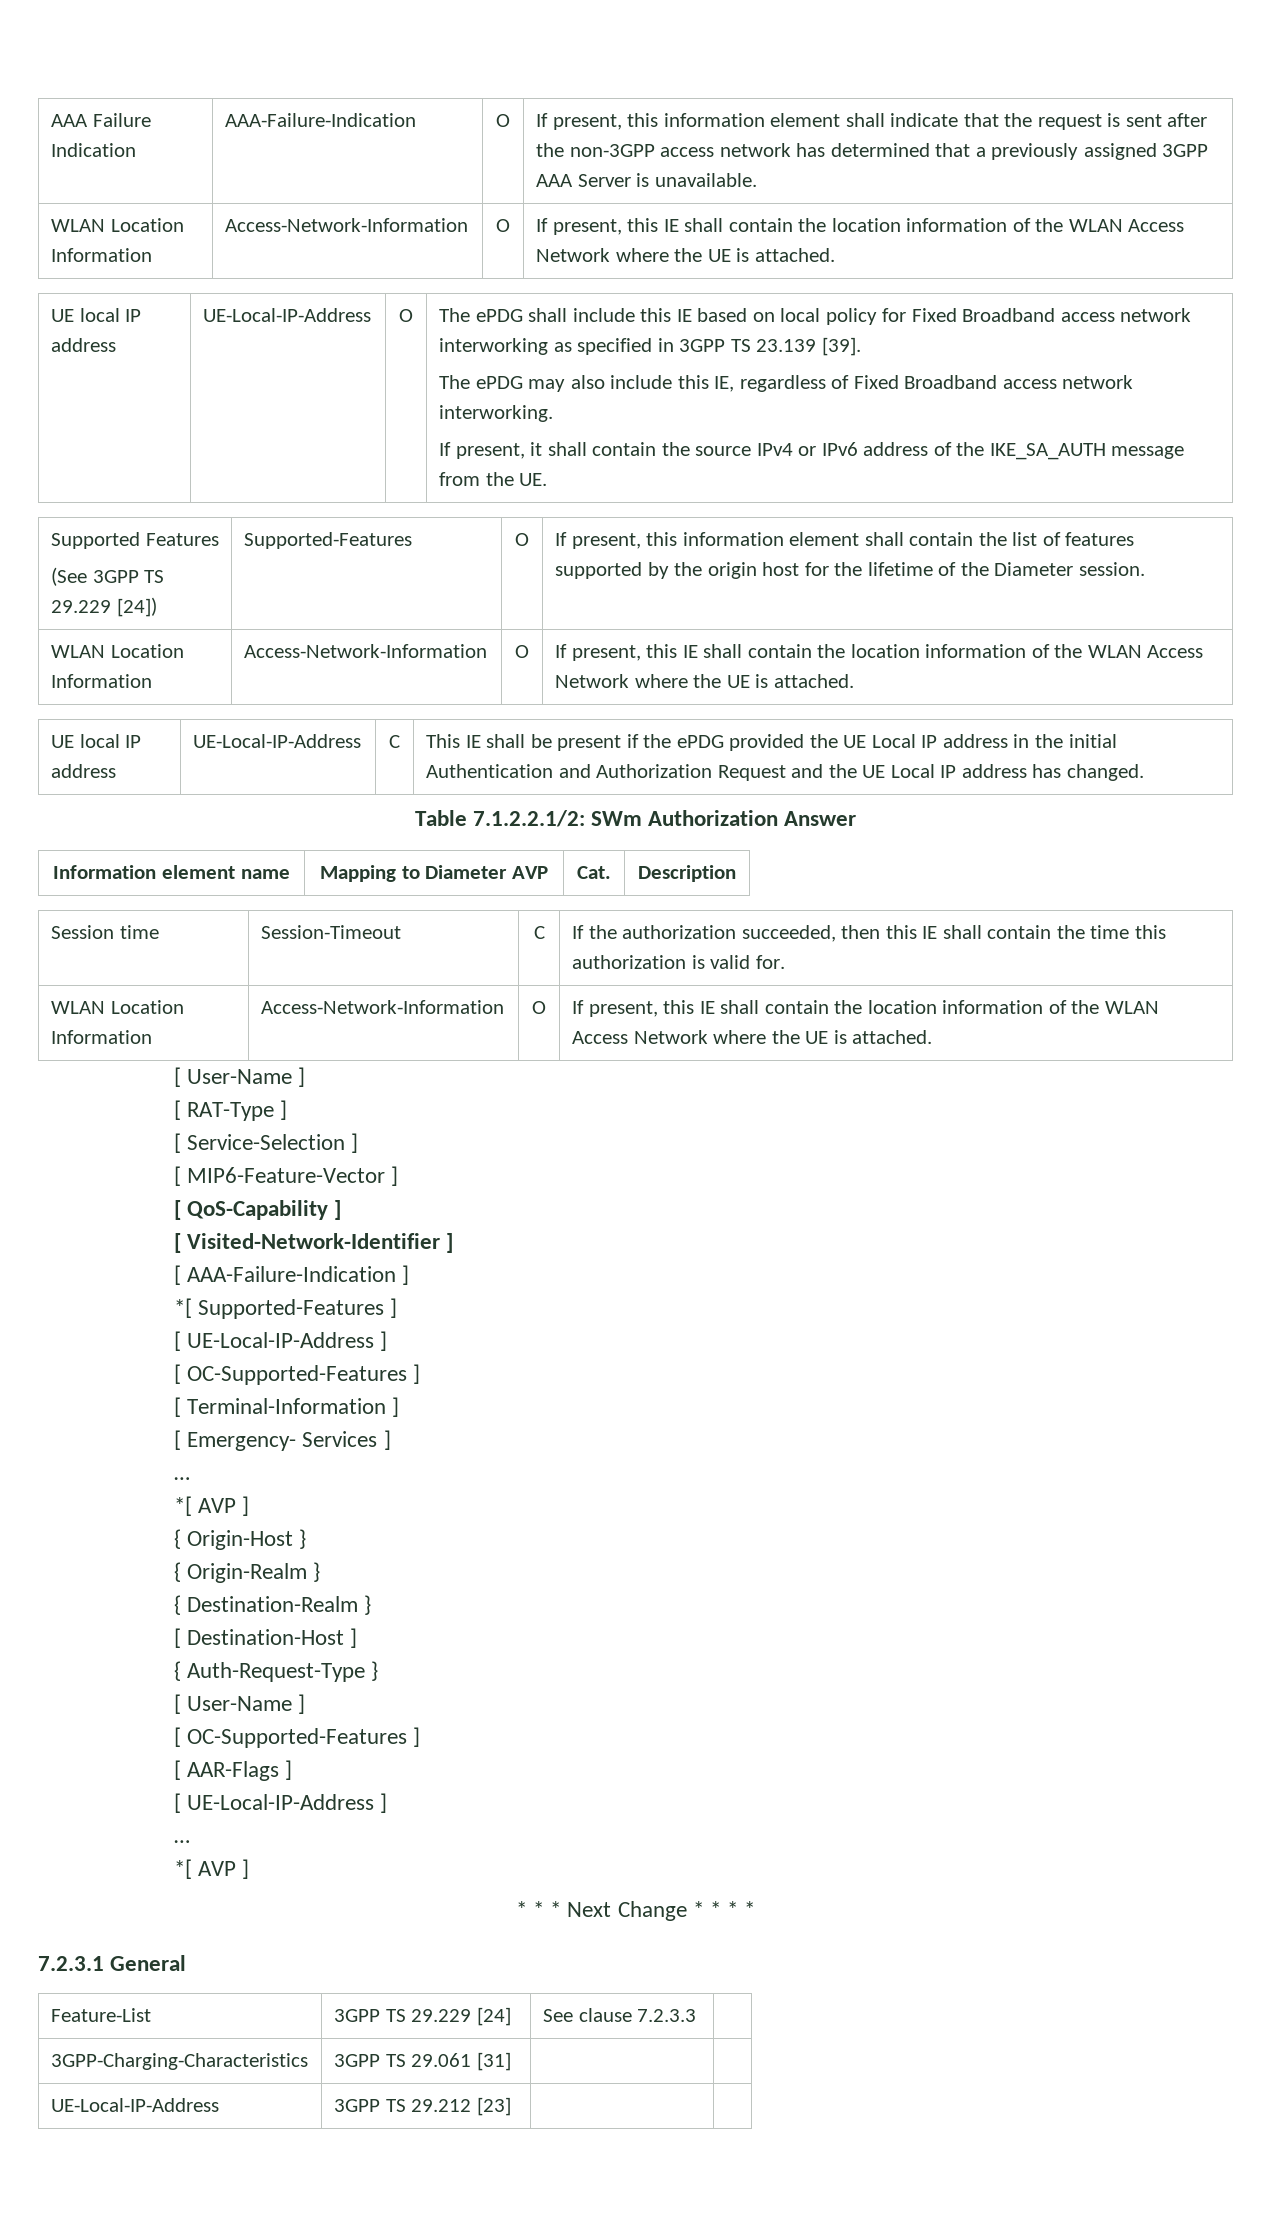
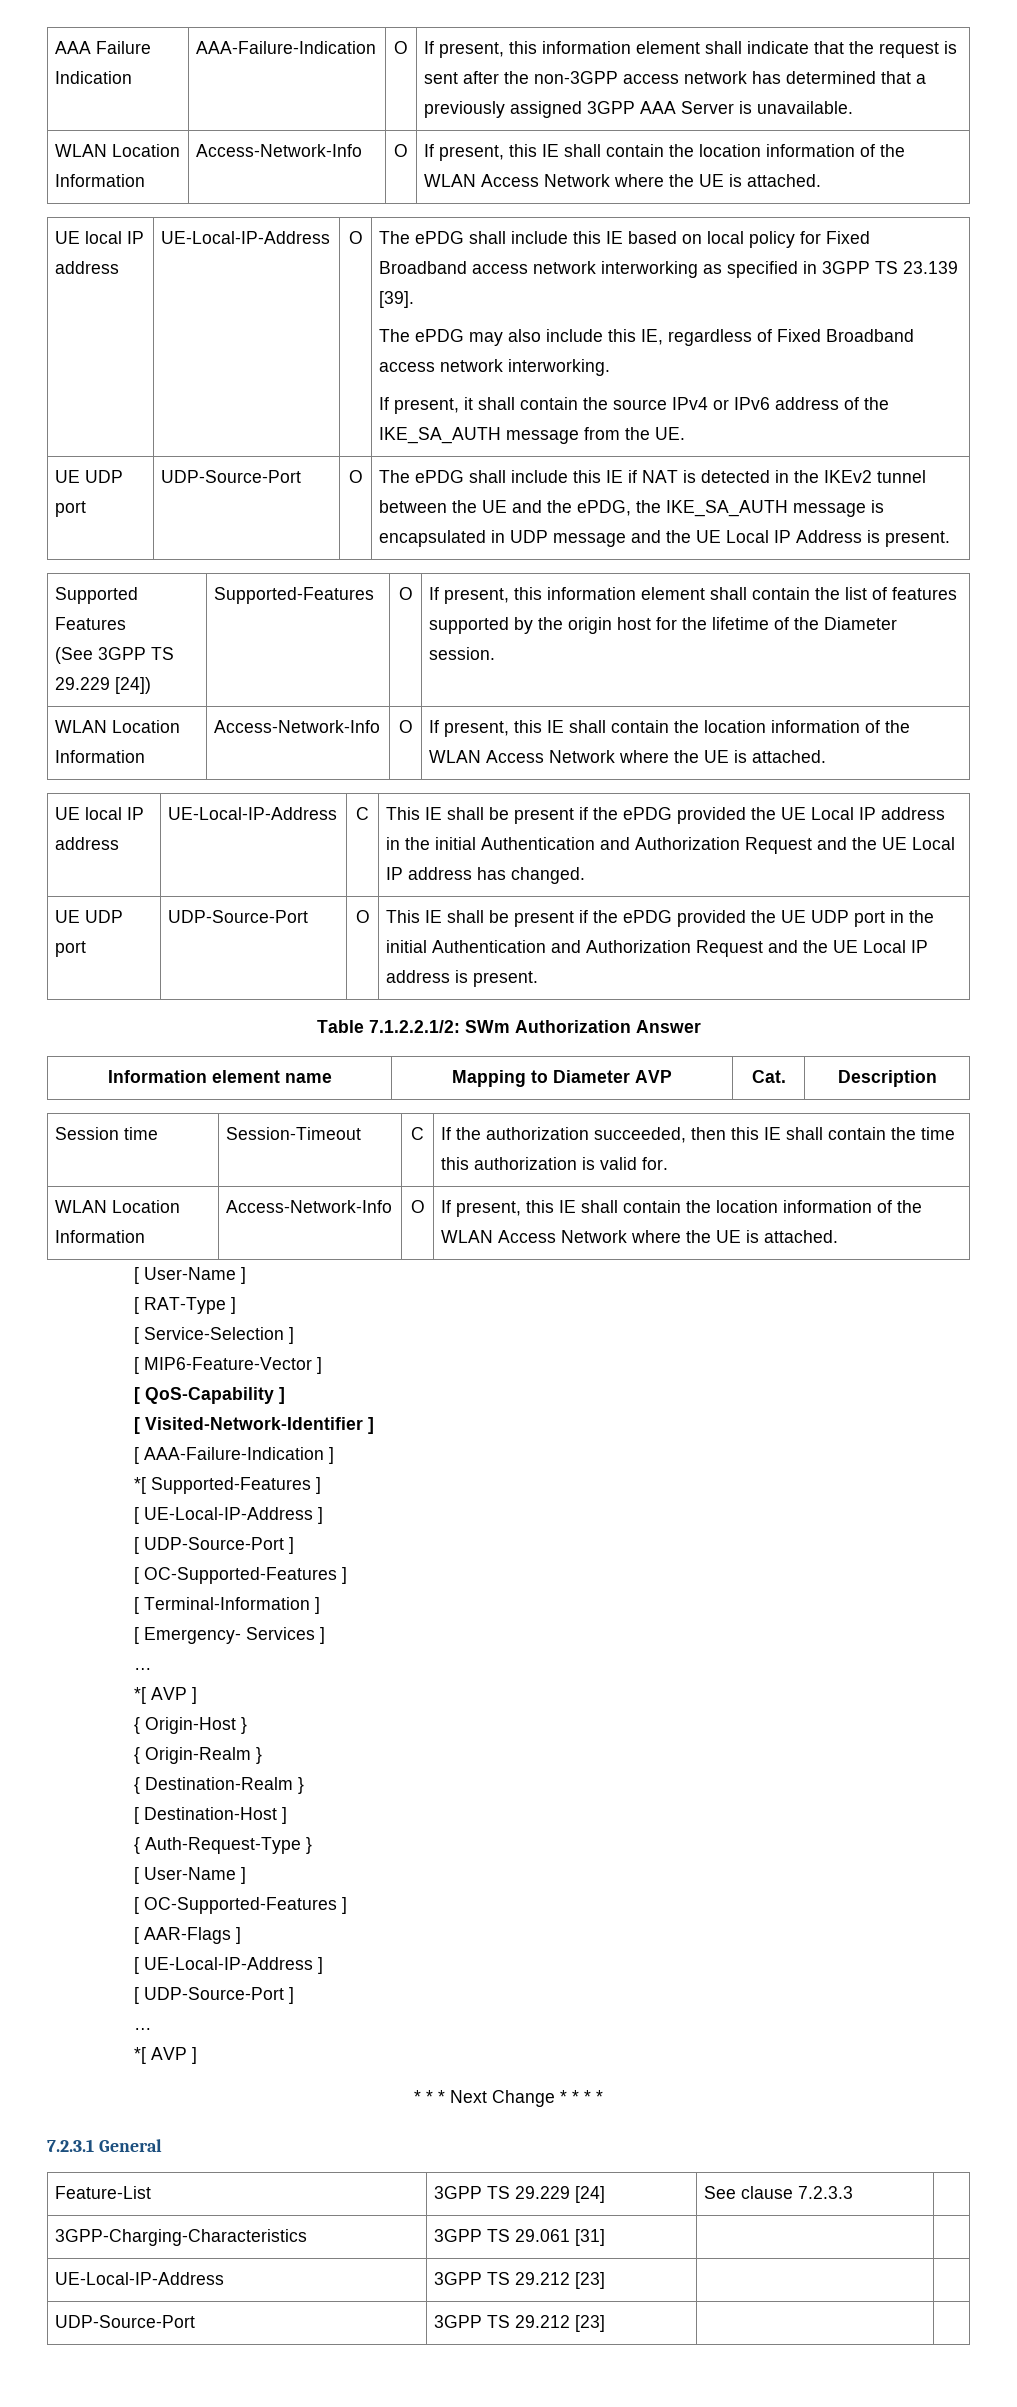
  AAA Failure Indication | AAA-Failure-Indication | O | If present, this information element shall indicate that the request is sent after the non-3GPP access network has determined that a previously assigned 3GPP AAA Server is unavailable.
- WLAN Location Information | Access-Network-Information | O | If present, this IE shall contain the location information of the WLAN Access Network where the UE is attached.
+ WLAN Location Information | Access-Network-Info | O | If present, this IE shall contain the location information of the WLAN Access Network where the UE is attached.
+ UE UDP port | UDP-Source-Port | O | The ePDG shall include this IE if NAT is detected in the IKEv2 tunnel between the UE and the ePDG, the IKE_SA_AUTH message is encapsulated in UDP message and the UE Local IP Address is present.
  Supported Features
  (See 3GPP TS 29.229 [24]) | Supported-Features | O | If present, this information element shall contain the list of features supported by the origin host for the lifetime of the Diameter session.
- WLAN Location Information | Access-Network-Information | O | If present, this IE shall contain the location information of the WLAN Access Network where the UE is attached.
+ WLAN Location Information | Access-Network-Info | O | If present, this IE shall contain the location information of the WLAN Access Network where the UE is attached.
+ UE UDP port | UDP-Source-Port | O | This IE shall be present if the ePDG provided the UE UDP port in the initial Authentication and Authorization Request and the UE Local IP address is present.
  Session time | Session-Timeout | C | If the authorization succeeded, then this IE shall contain the time this authorization is valid for.
- WLAN Location Information | Access-Network-Information | O | If present, this IE shall contain the location information of the WLAN Access Network where the UE is attached.
+ WLAN Location Information | Access-Network-Info | O | If present, this IE shall contain the location information of the WLAN Access Network where the UE is attached.
  *[ Supported-Features ]
  [ UE-Local-IP-Address ]
+ [ UDP-Source-Port ]
  [ AAR-Flags ]
  [ UE-Local-IP-Address ]
+ [ UDP-Source-Port ]
+ UDP-Source-Port | 3GPP TS 29.212 [23] | |

